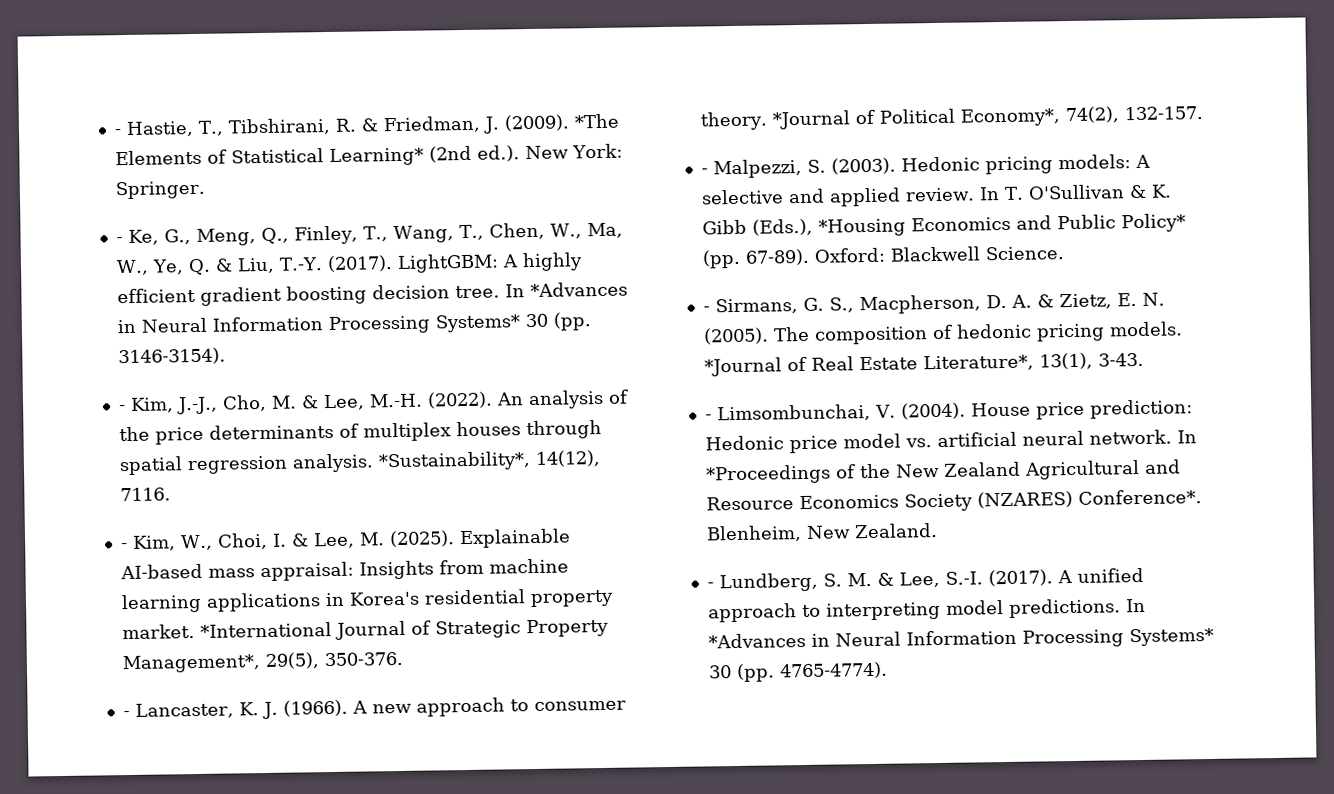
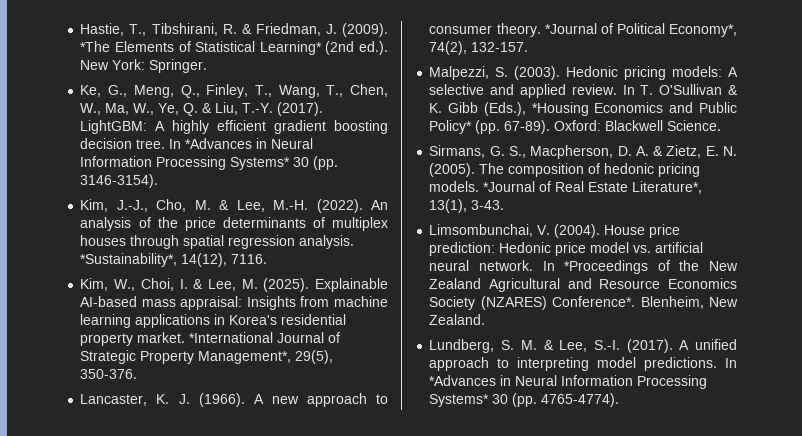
- - Hastie, T., Tibshirani, R. & Friedman, J. (2009).
+ Hastie, T., Tibshirani, R. & Friedman, J. (2009).
- - Ke, G., Meng, Q., Finley, T., Wang, T., Chen, W., Ma, W., Ye, Q. & Liu, T.-Y. (2017).
+ Ke, G., Meng, Q., Finley, T., Wang, T., Chen, W., Ma, W., Ye, Q. & Liu, T.-Y. (2017).
- - Kim, J.-J., Cho, M. & Lee, M.-H. (2022).
+ Kim, J.-J., Cho, M. & Lee, M.-H. (2022).
- - Kim, W., Choi, I. & Lee, M. (2025).
+ Kim, W., Choi, I. & Lee, M. (2025).
- - Lancaster, K. J. (1966).
+ Lancaster, K. J. (1966).
- - Malpezzi, S. (2003).
+ Malpezzi, S. (2003).
- - Sirmans, G. S., Macpherson, D. A. & Zietz, E. N. (2005).
+ Sirmans, G. S., Macpherson, D. A. & Zietz, E. N. (2005).
- - Limsombunchai, V. (2004).
+ Limsombunchai, V. (2004).
- - Lundberg, S. M. & Lee, S.-I. (2017).
+ Lundberg, S. M. & Lee, S.-I. (2017).

